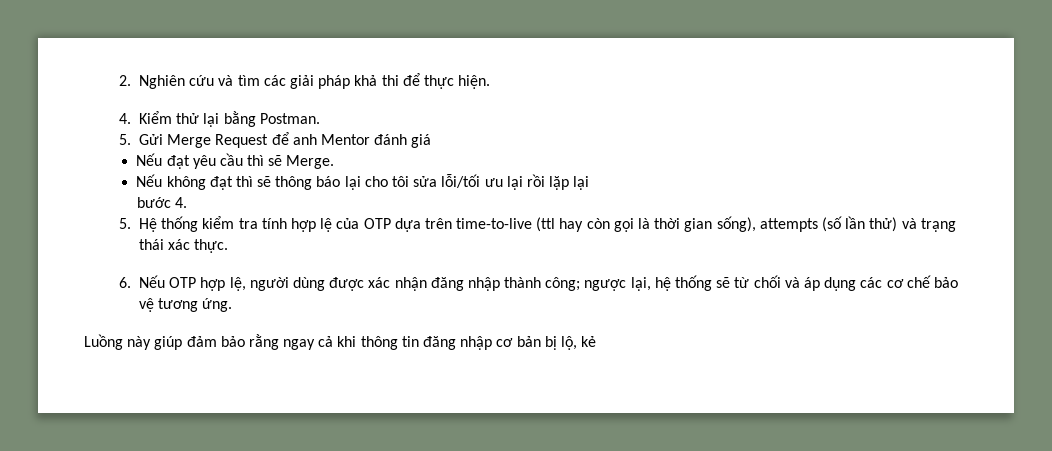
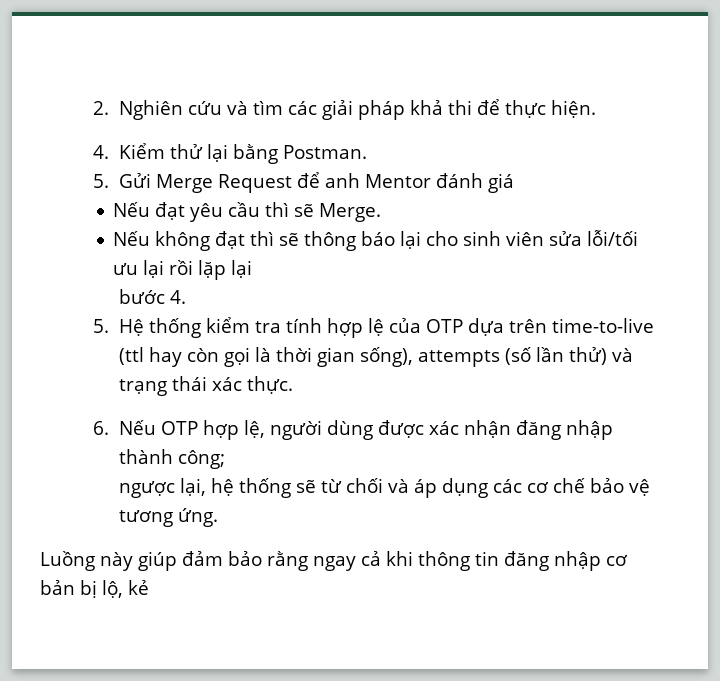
- Nếu không đạt thì sẽ thông báo lại cho tôi sửa lỗi/tối ưu lại rồi lặp lại
+ Nếu không đạt thì sẽ thông báo lại cho sinh viên sửa lỗi/tối ưu lại rồi lặp lại
- 6. Nếu OTP hợp lệ, người dùng được xác nhận đăng nhập thành công; ngược lại, hệ thống sẽ từ chối và áp dụng các cơ chế bảo vệ tương ứng.
+ 6. Nếu OTP hợp lệ, người dùng được xác nhận đăng nhập thành công;
+ ngược lại, hệ thống sẽ từ chối và áp dụng các cơ chế bảo vệ tương ứng.

